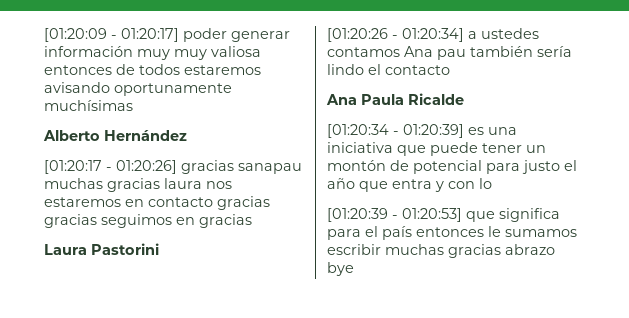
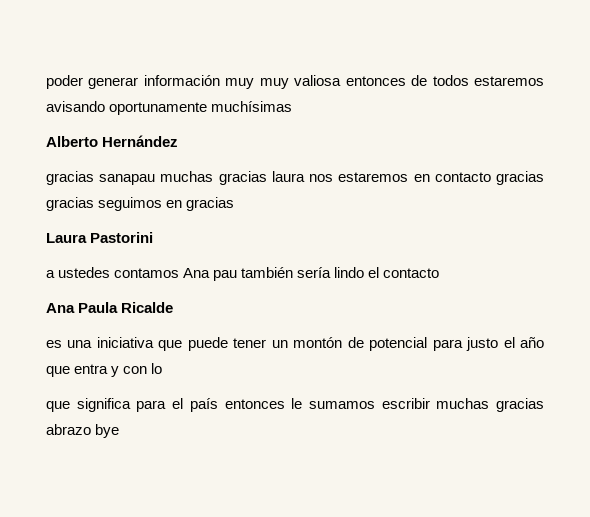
- [01:20:09 - 01:20:17] poder generar información muy muy valiosa entonces de todos estaremos avisando oportunamente muchísimas
+ poder generar información muy muy valiosa entonces de todos estaremos avisando oportunamente muchísimas
- [01:20:17 - 01:20:26] gracias sanapau muchas gracias laura nos estaremos en contacto gracias gracias seguimos en gracias
+ gracias sanapau muchas gracias laura nos estaremos en contacto gracias gracias seguimos en gracias
- [01:20:26 - 01:20:34] a ustedes contamos Ana pau también sería lindo el contacto
+ a ustedes contamos Ana pau también sería lindo el contacto
- [01:20:34 - 01:20:39] es una iniciativa que puede tener un montón de potencial para justo el año que entra y con lo
+ es una iniciativa que puede tener un montón de potencial para justo el año que entra y con lo
- [01:20:39 - 01:20:53] que significa para el país entonces le sumamos escribir muchas gracias abrazo bye
+ que significa para el país entonces le sumamos escribir muchas gracias abrazo bye

